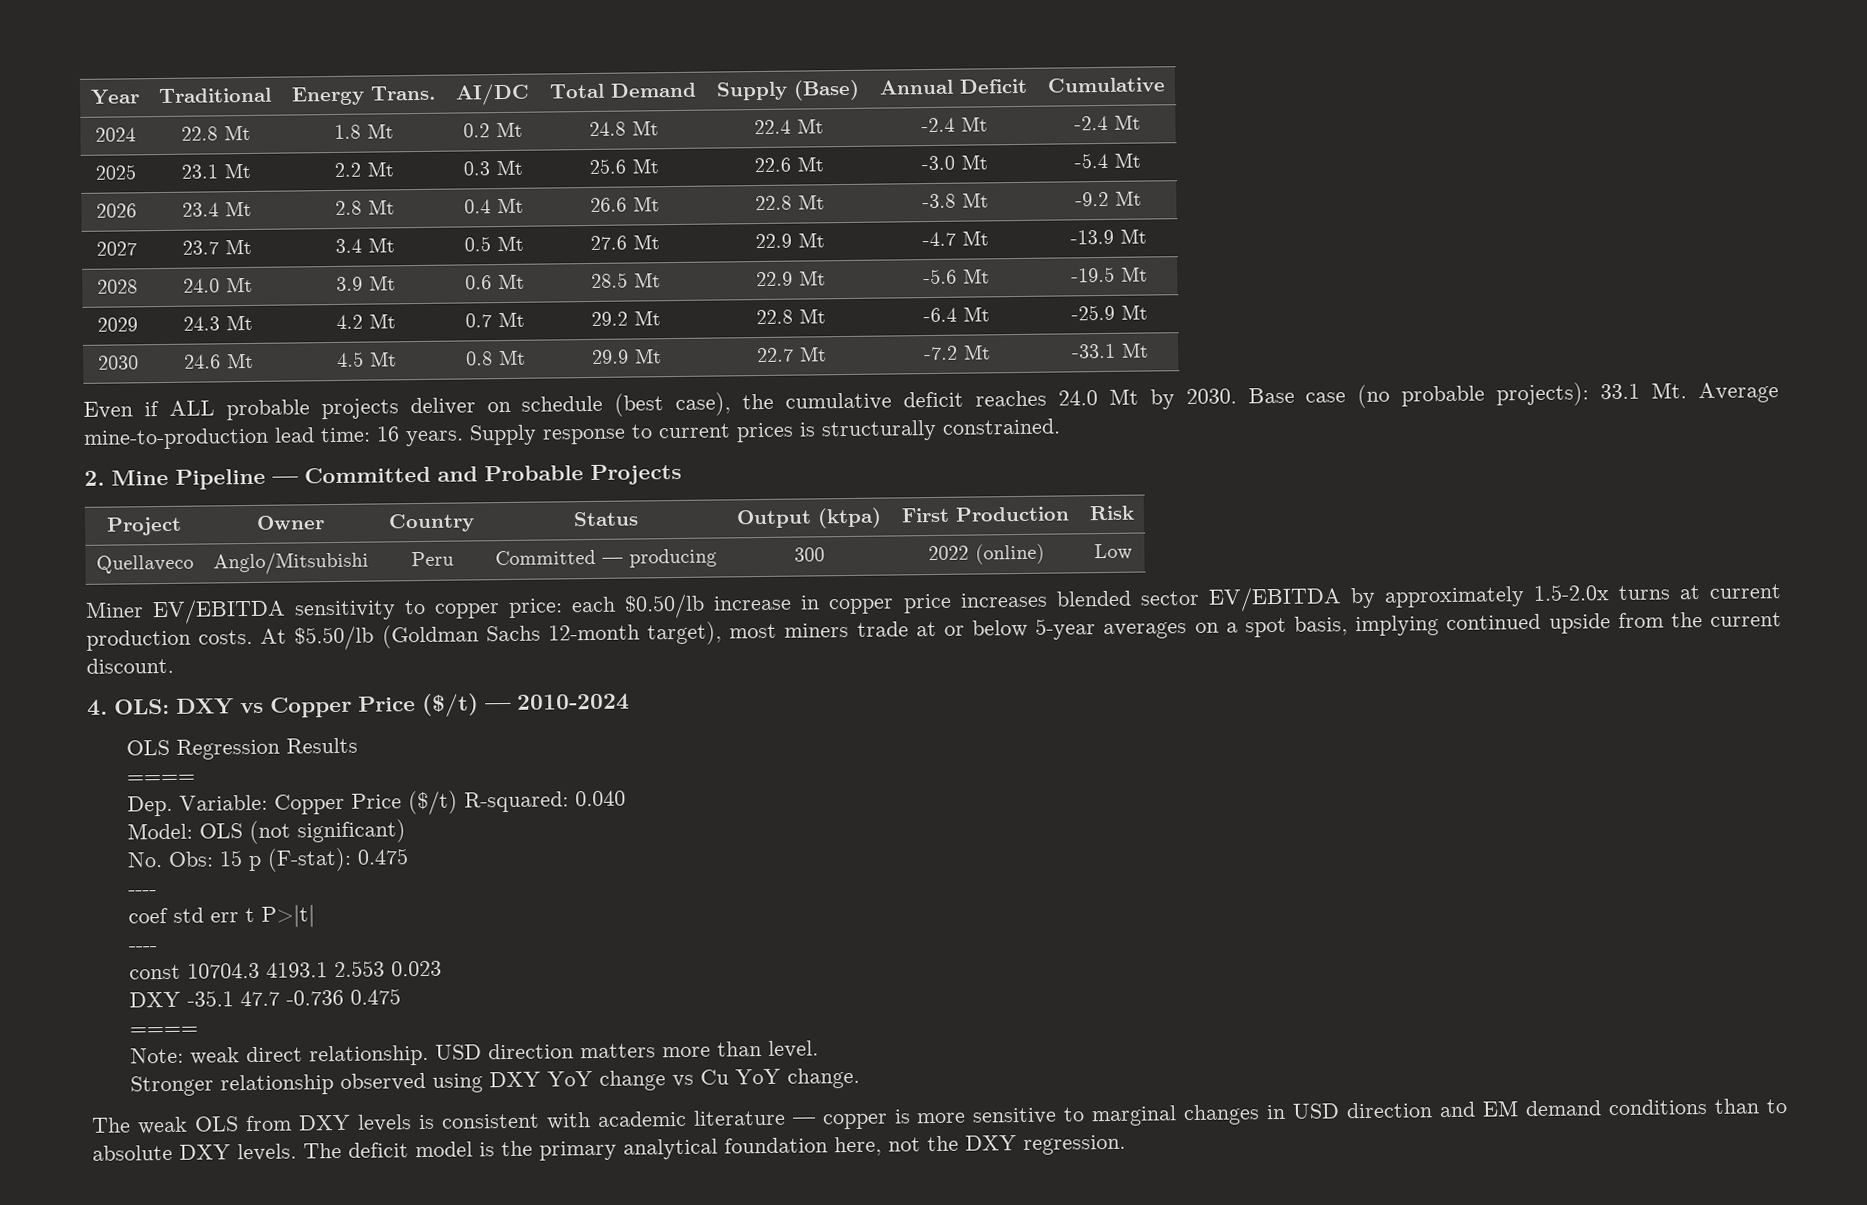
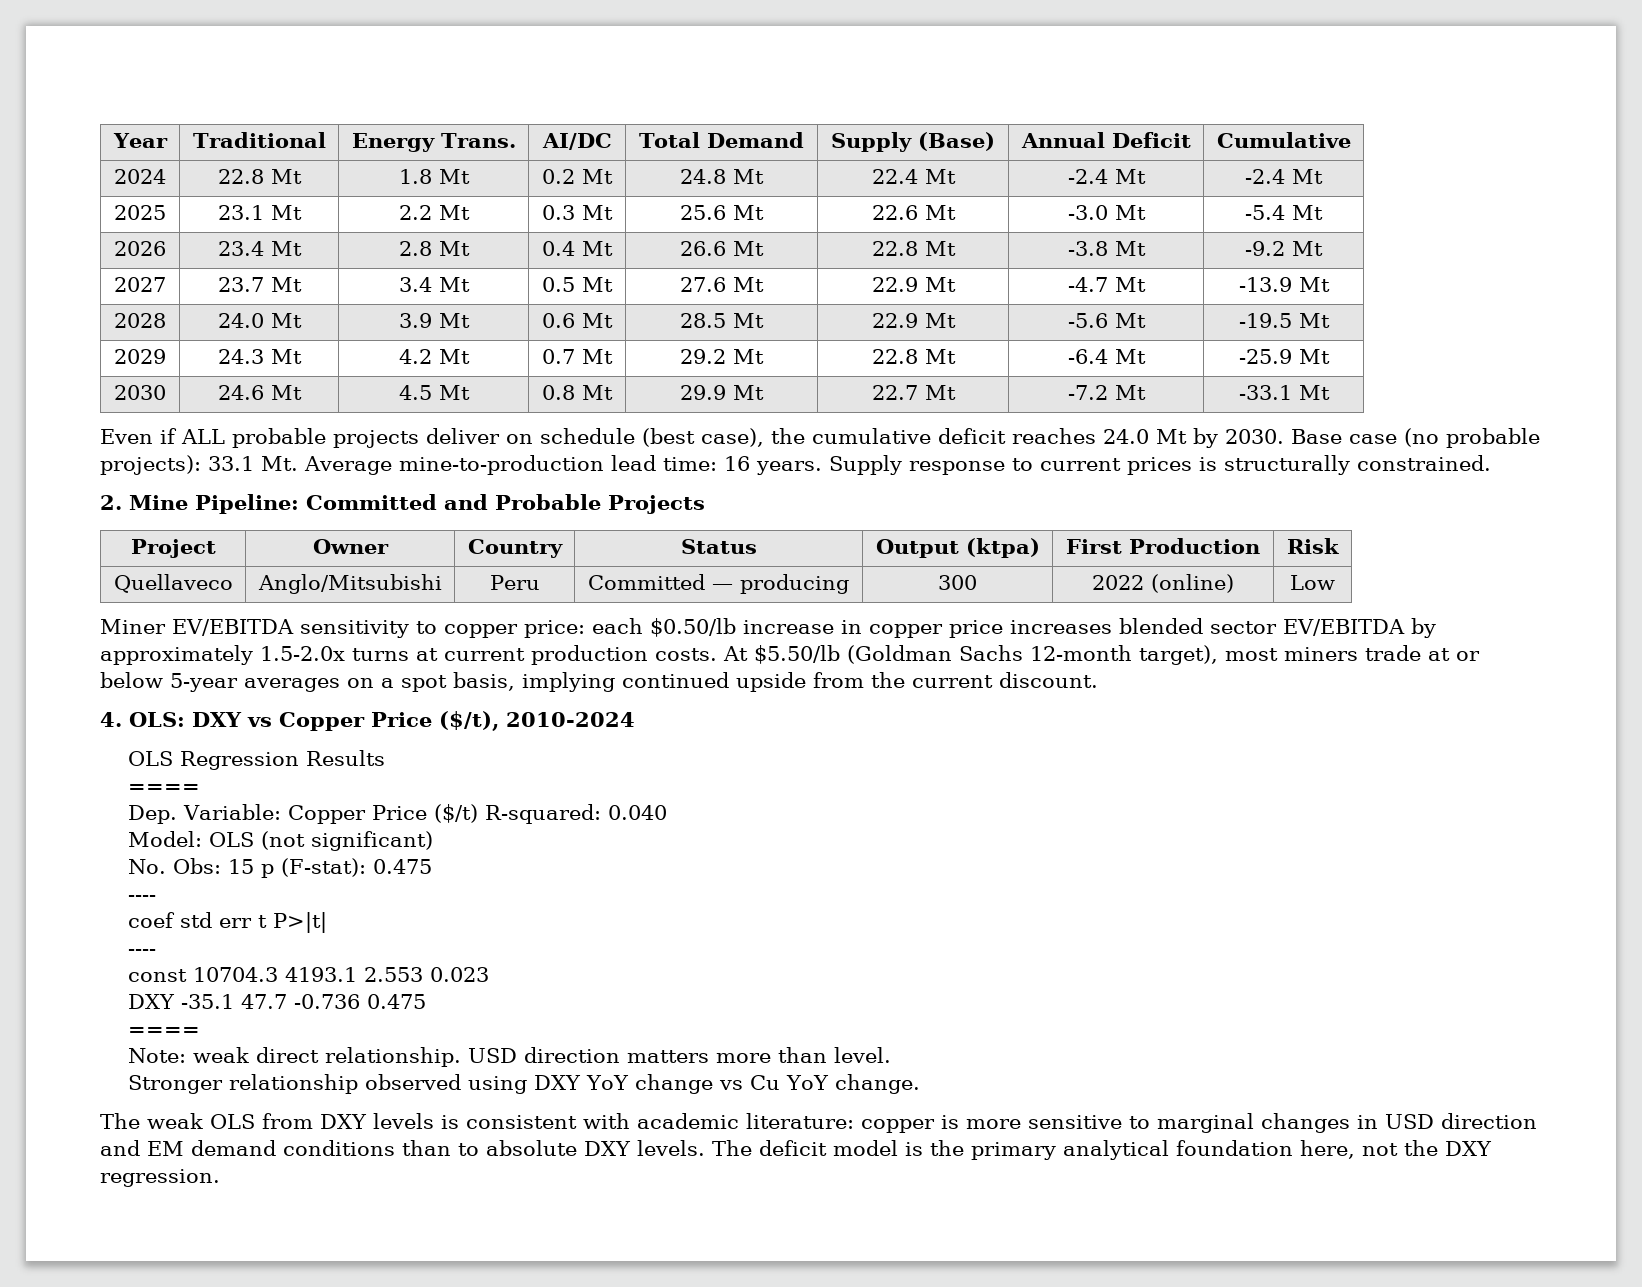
- 2. Mine Pipeline — Committed and Probable Projects
+ 2. Mine Pipeline: Committed and Probable Projects
- 4. OLS: DXY vs Copper Price ($/t) — 2010-2024
+ 4. OLS: DXY vs Copper Price ($/t), 2010-2024
- The weak OLS from DXY levels is consistent with academic literature — copper is more sensitive to marginal changes in USD direction and EM demand conditions than to absolute DXY levels.
+ The weak OLS from DXY levels is consistent with academic literature: copper is more sensitive to marginal changes in USD direction and EM demand conditions than to absolute DXY levels.

